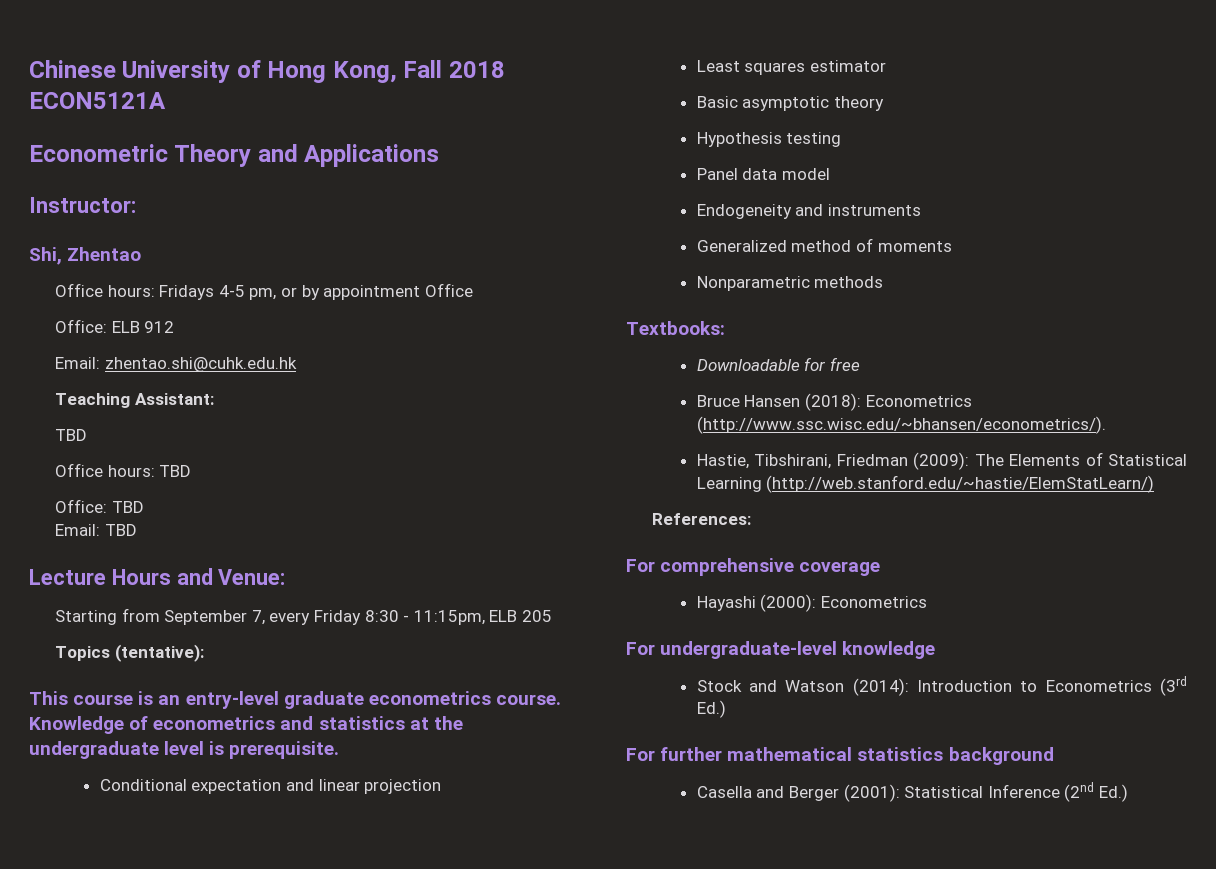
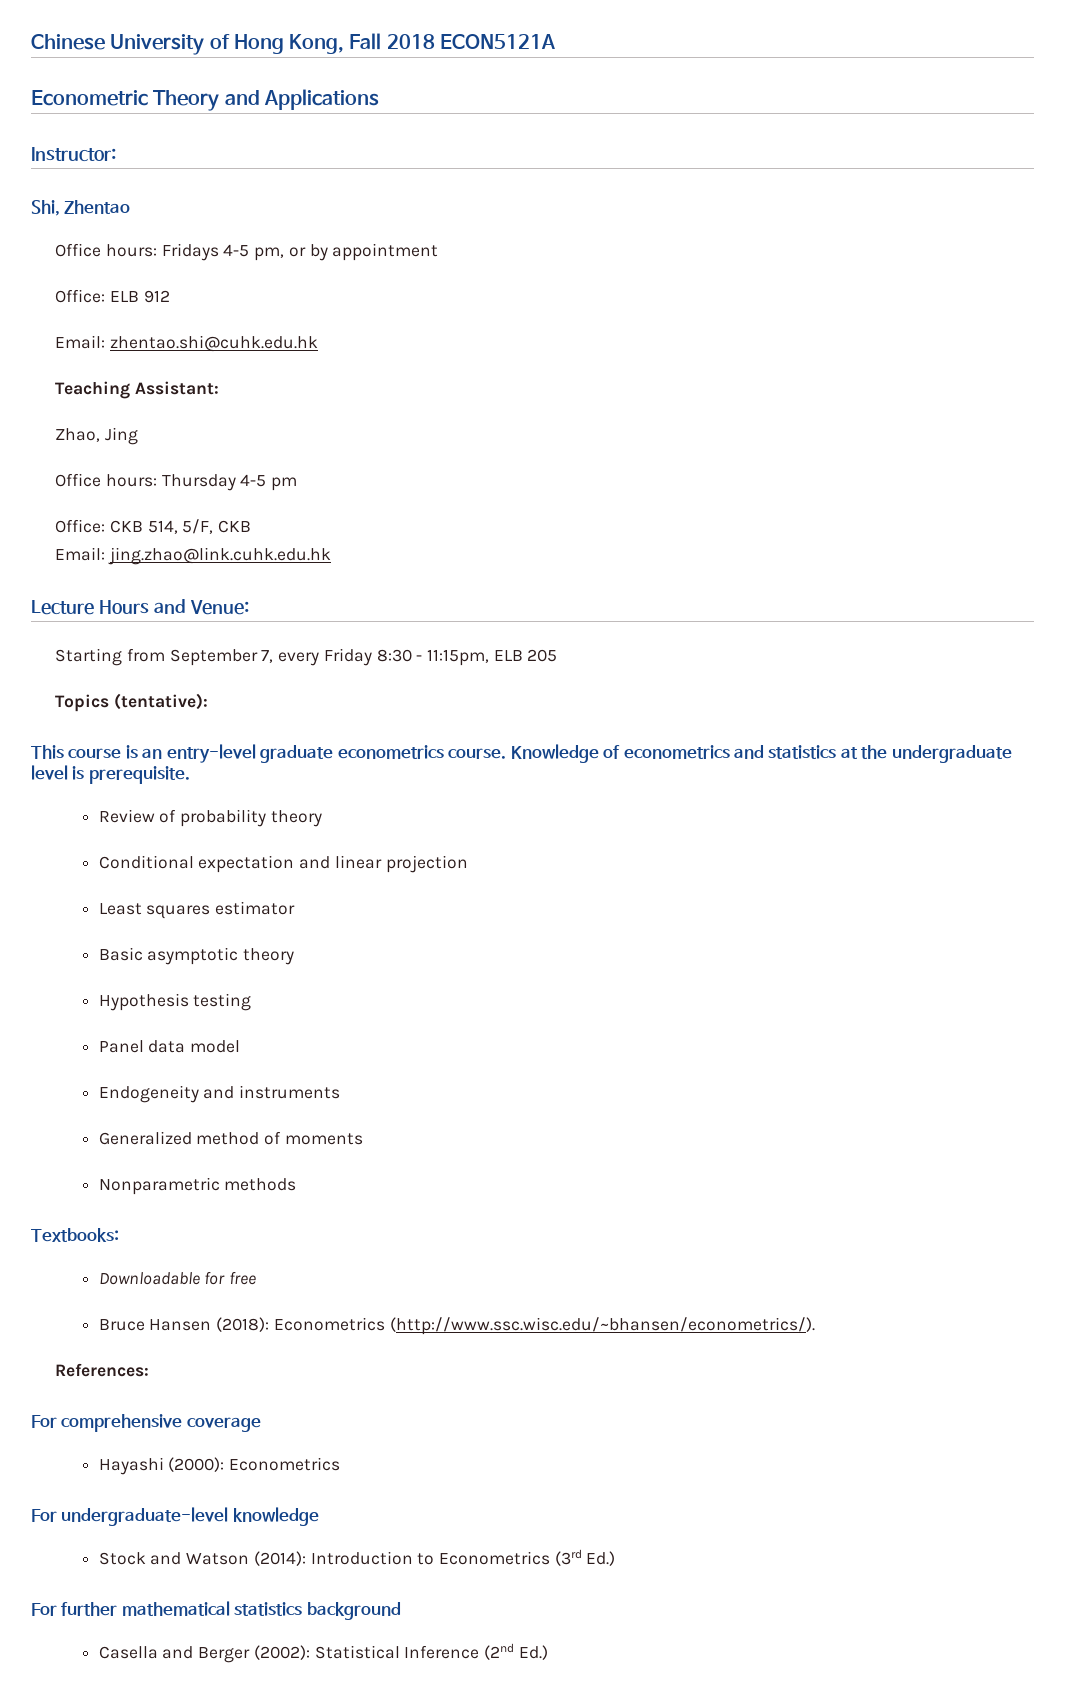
- Office hours: Fridays 4-5 pm, or by appointment Office
+ Office hours: Fridays 4-5 pm, or by appointment
  Teaching Assistant:
- TBD
- Office hours: TBD
- Office: TBD
- Email: TBD
+ Zhao, Jing
+ Office hours: Thursday 4-5 pm
+ Office: CKB 514, 5/F, CKB
+ Email: jing.zhao@link.cuhk.edu.hk
+ Review of probability theory
- Hastie, Tibshirani, Friedman (2009): The Elements of Statistical Learning (http://web.stanford.edu/~hastie/ElemStatLearn/)
- Casella and Berger (2001): Statistical Inference (2nd Ed.)
+ Casella and Berger (2002): Statistical Inference (2nd Ed.)

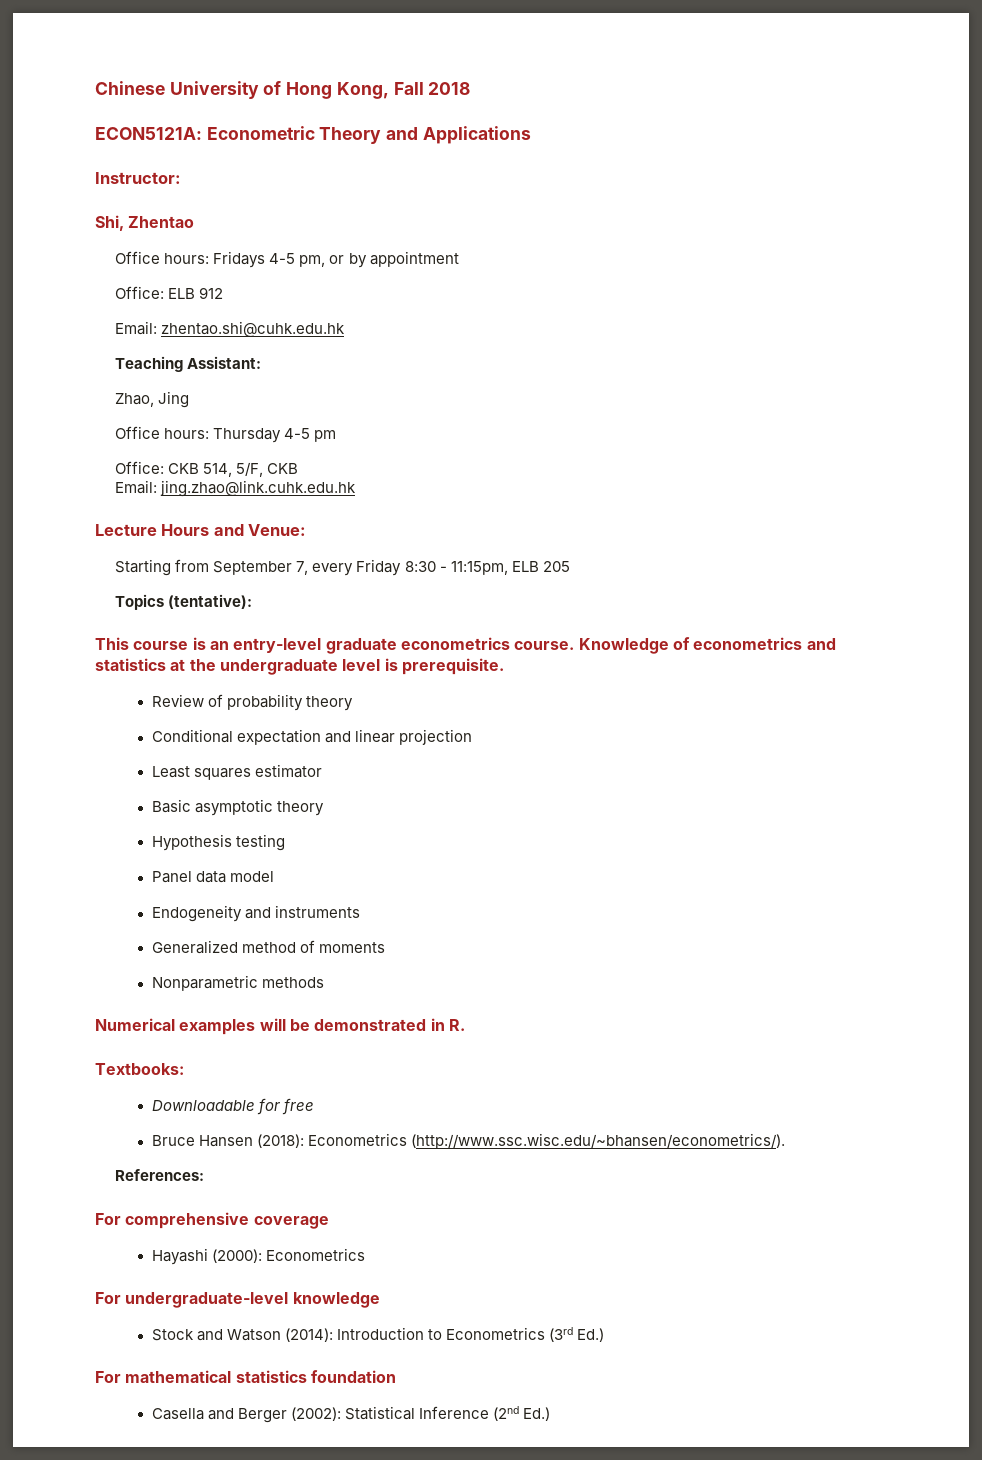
- Chinese University of Hong Kong, Fall 2018 ECON5121A
- Econometric Theory and Applications
+ Chinese University of Hong Kong, Fall 2018
+ ECON5121A: Econometric Theory and Applications
+ Numerical examples will be demonstrated in R.
- For further mathematical statistics background
+ For mathematical statistics foundation

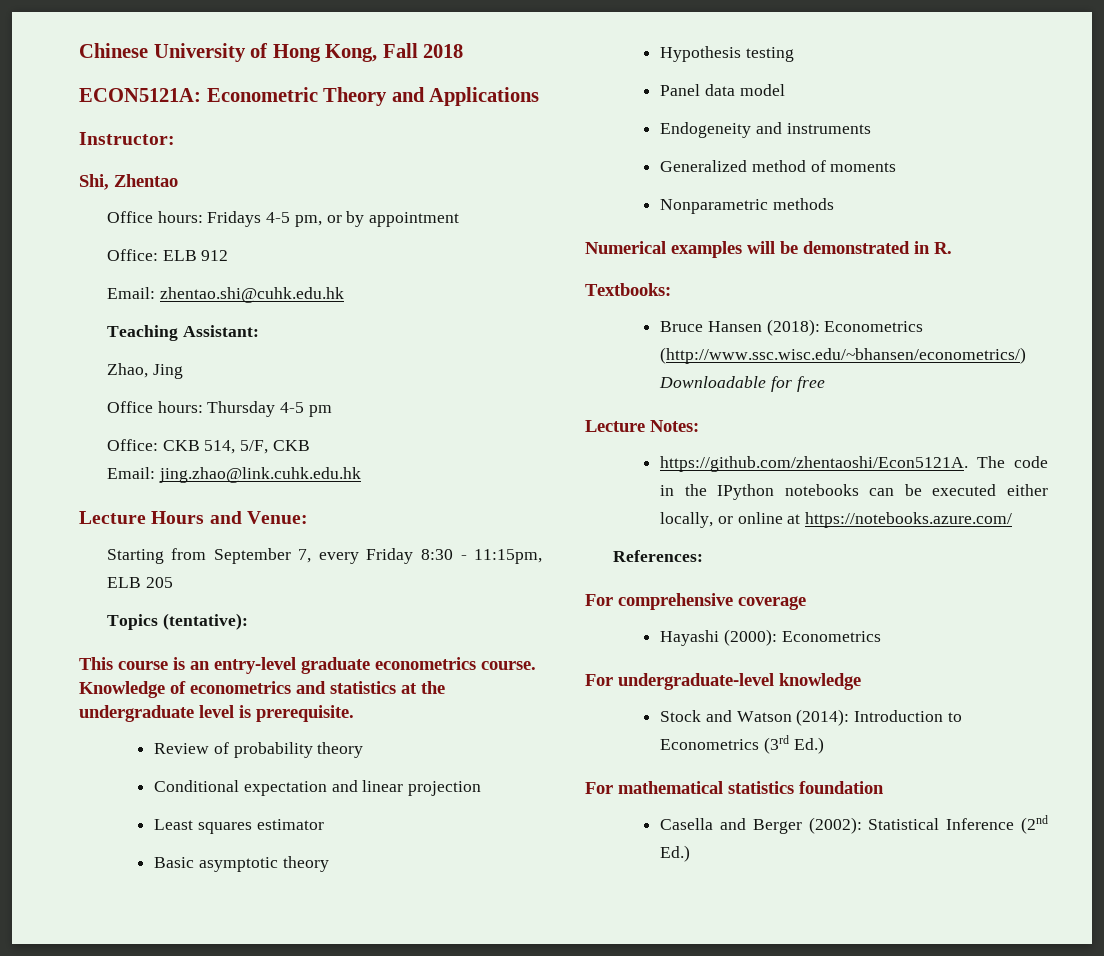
- Downloadable for free
- Bruce Hansen (2018): Econometrics (http://www.ssc.wisc.edu/~bhansen/econometrics/).
+ Bruce Hansen (2018): Econometrics (http://www.ssc.wisc.edu/~bhansen/econometrics/) Downloadable for free
+ Lecture Notes:
+ https://github.com/zhentaoshi/Econ5121A. The code in the IPython notebooks can be executed either locally, or online at https://notebooks.azure.com/

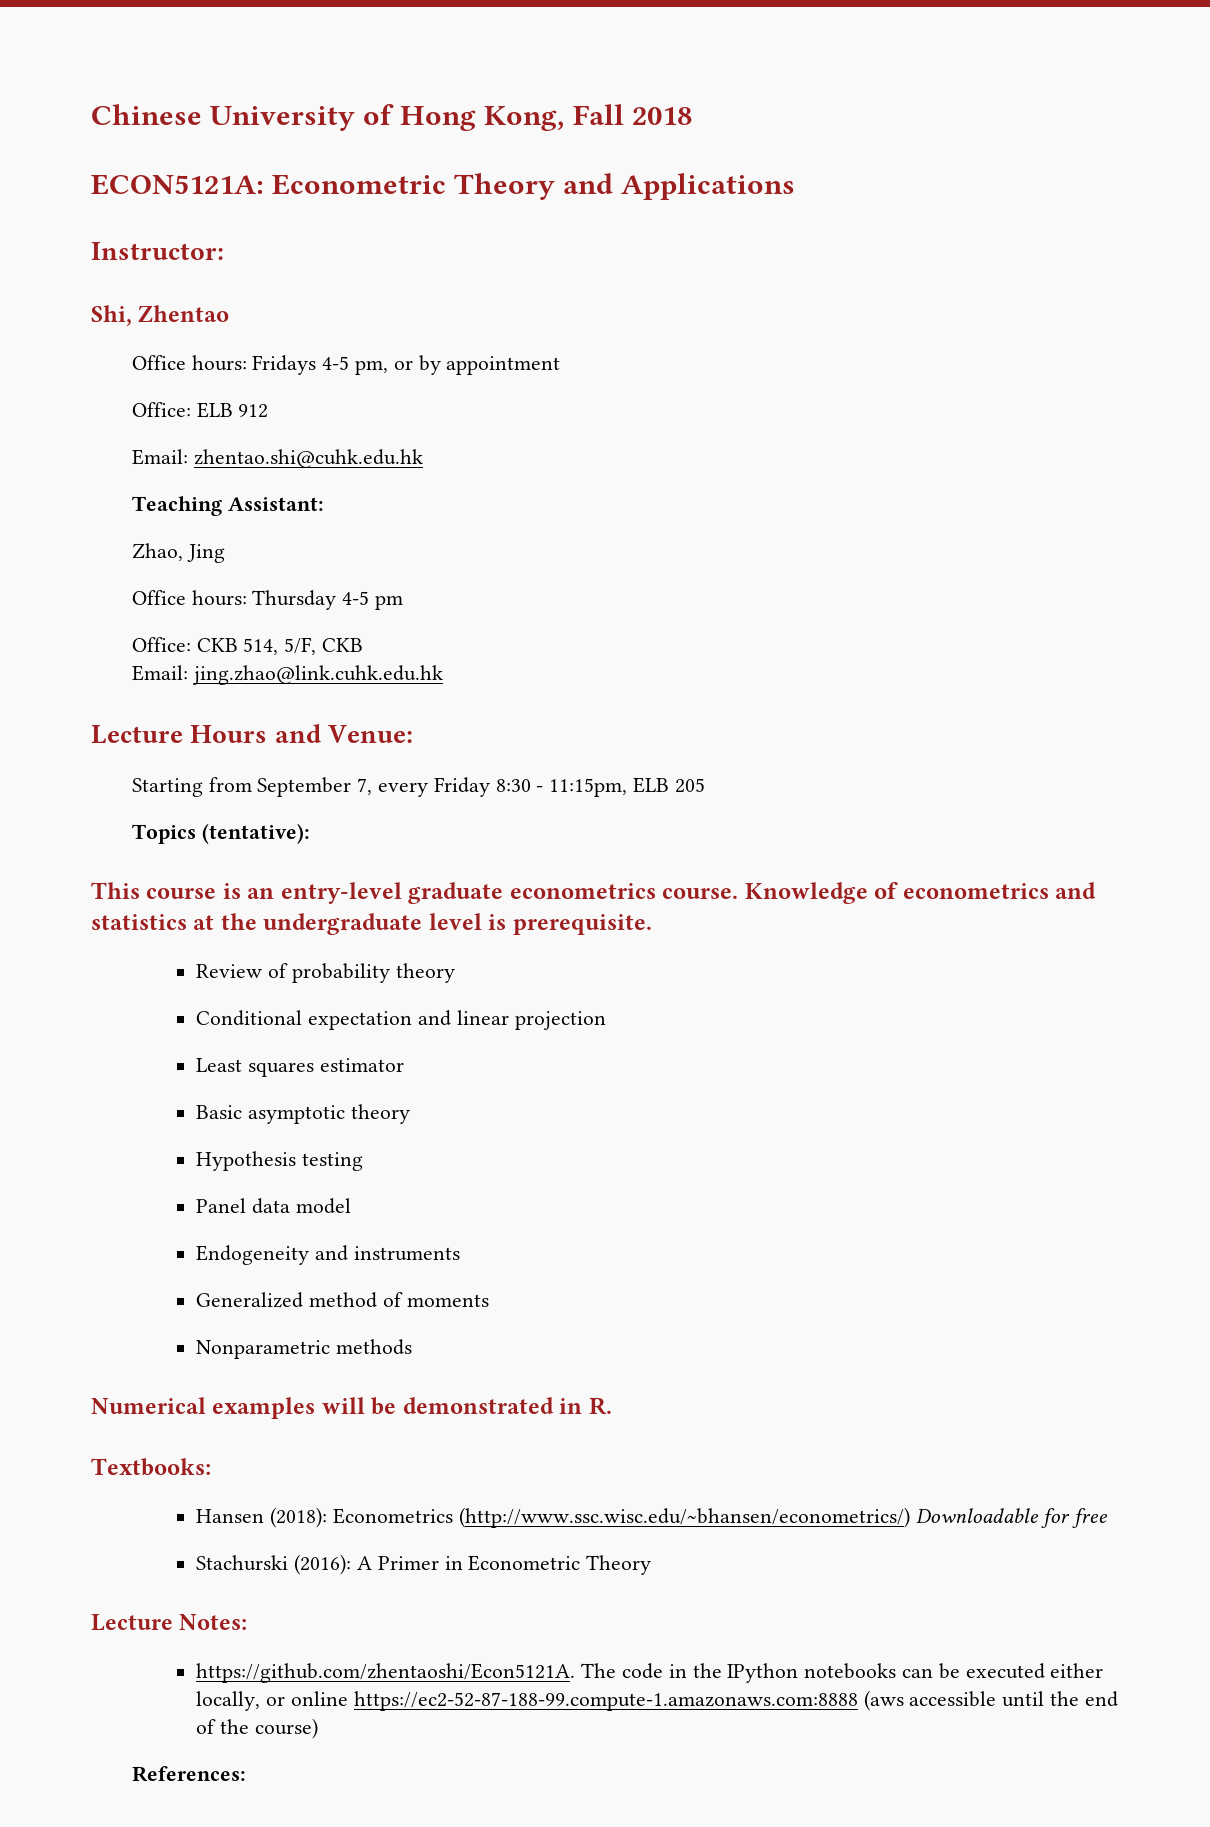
- Bruce Hansen (2018): Econometrics (http://www.ssc.wisc.edu/~bhansen/econometrics/) Downloadable for free
+ Hansen (2018): Econometrics (http://www.ssc.wisc.edu/~bhansen/econometrics/) Downloadable for free
+ Stachurski (2016): A Primer in Econometric Theory
- https://github.com/zhentaoshi/Econ5121A. The code in the IPython notebooks can be executed either locally, or online at https://notebooks.azure.com/
+ https://github.com/zhentaoshi/Econ5121A. The code in the IPython notebooks can be executed either locally, or online https://ec2-52-87-188-99.compute-1.amazonaws.com:8888 (aws accessible until the end of the course)
  References:
- For comprehensive coverage
- Hayashi (2000): Econometrics
- For undergraduate-level knowledge
- Stock and Watson (2014): Introduction to Econometrics (3rd Ed.)
- For mathematical statistics foundation
- Casella and Berger (2002): Statistical Inference (2nd Ed.)

